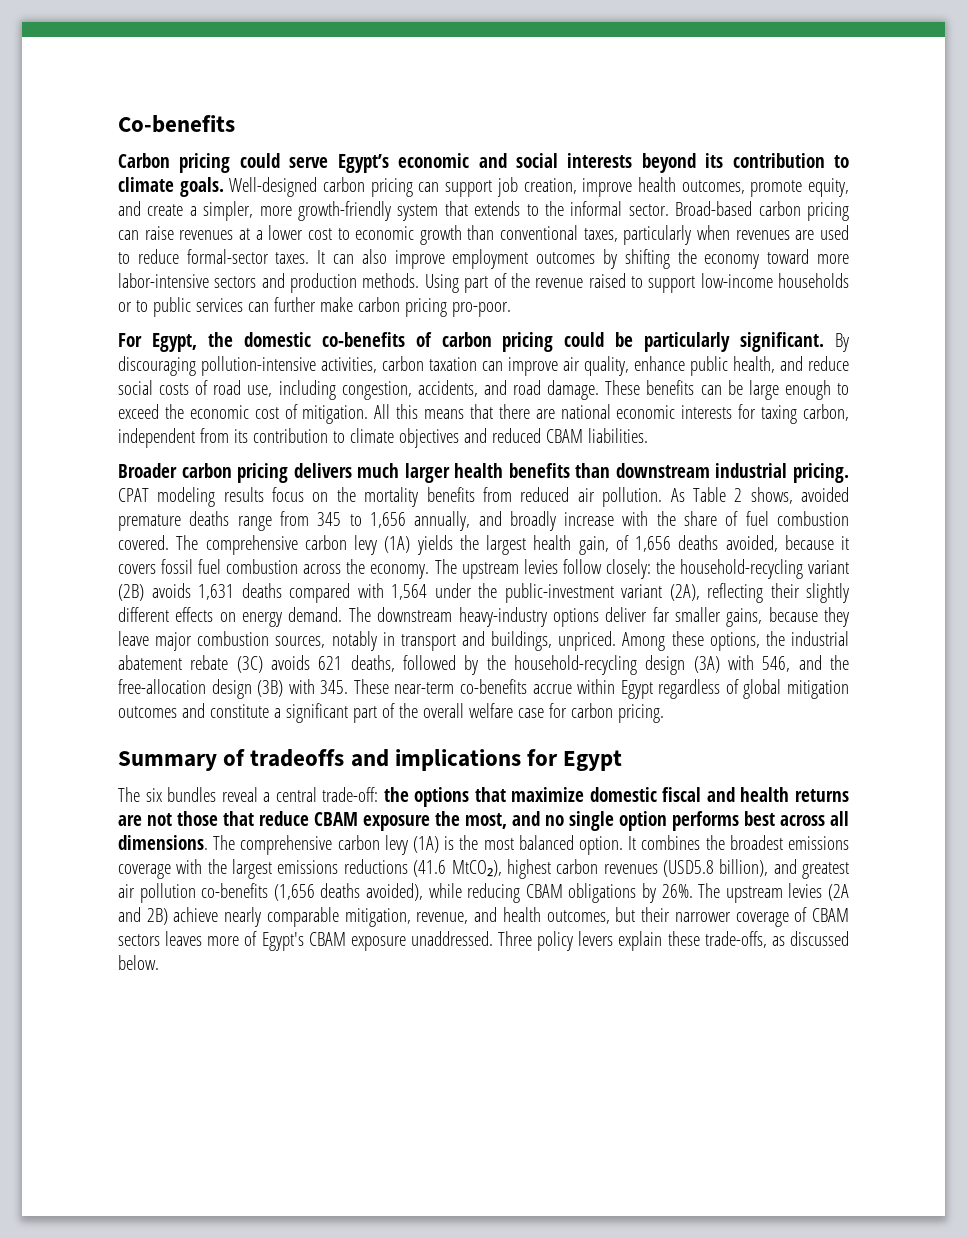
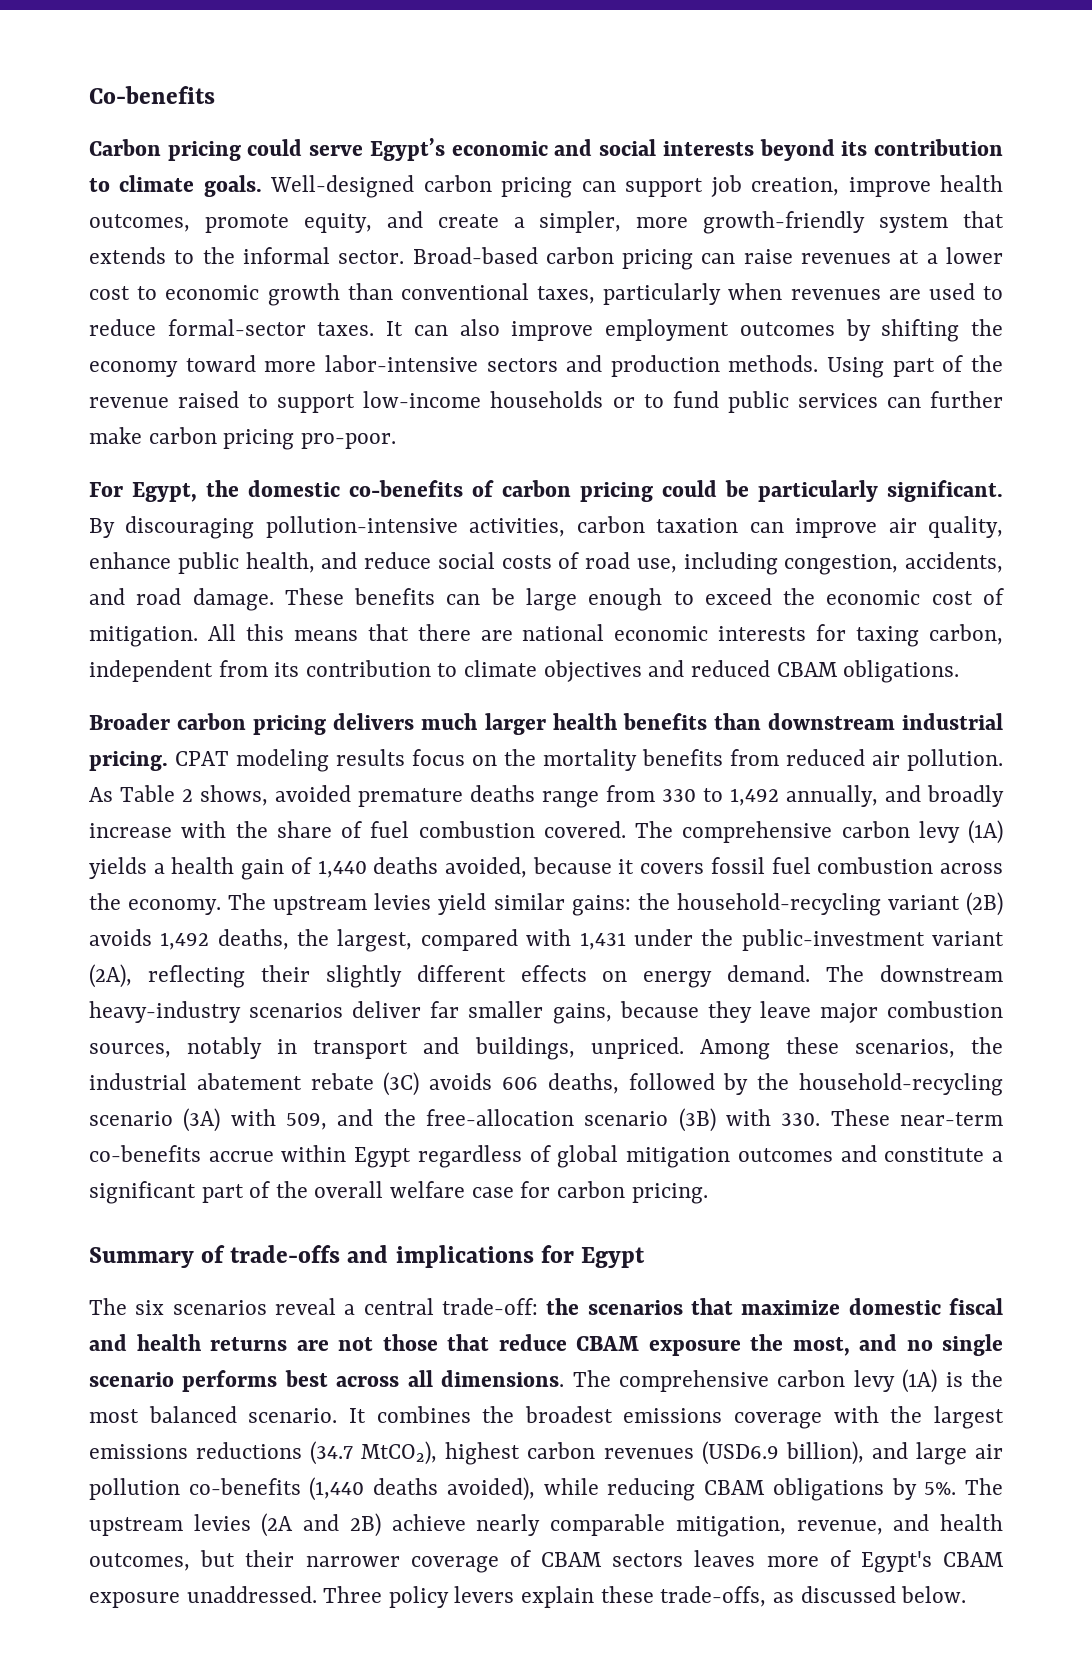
- Using part of the revenue raised to support low-income households or to public services can further make carbon pricing pro-poor.
+ Using part of the revenue raised to support low-income households or to fund public services can further make carbon pricing pro-poor.
- All this means that there are national economic interests for taxing carbon, independent from its contribution to climate objectives and reduced CBAM liabilities.
+ All this means that there are national economic interests for taxing carbon, independent from its contribution to climate objectives and reduced CBAM obligations.
- As Table 2 shows, avoided premature deaths range from 345 to 1,656 annually, and broadly increase with the share of fuel combustion covered.
+ As Table 2 shows, avoided premature deaths range from 330 to 1,492 annually, and broadly increase with the share of fuel combustion covered.
- The comprehensive carbon levy (1A) yields the largest health gain, of 1,656 deaths avoided, because it covers fossil fuel combustion across the economy.
+ The comprehensive carbon levy (1A) yields a health gain of 1,440 deaths avoided, because it covers fossil fuel combustion across the economy.
- The upstream levies follow closely: the household-recycling variant (2B) avoids 1,631 deaths compared with 1,564 under the public-investment variant (2A), reflecting their slightly different effects on energy demand.
+ The upstream levies yield similar gains: the household-recycling variant (2B) avoids 1,492 deaths, the largest, compared with 1,431 under the public-investment variant (2A), reflecting their slightly different effects on energy demand.
- The downstream heavy-industry options deliver far smaller gains, because they leave major combustion sources, notably in transport and buildings, unpriced.
+ The downstream heavy-industry scenarios deliver far smaller gains, because they leave major combustion sources, notably in transport and buildings, unpriced.
- Among these options, the industrial abatement rebate (3C) avoids 621 deaths, followed by the household-recycling design (3A) with 546, and the free-allocation design (3B) with 345. These near-term co-benefits accrue within Egypt regardless of global mitigation outcomes and constitute a significant part of the overall welfare case for carbon pricing.
+ Among these scenarios, the industrial abatement rebate (3C) avoids 606 deaths, followed by the household-recycling scenario (3A) with 509, and the free-allocation scenario (3B) with 330. These near-term co-benefits accrue within Egypt regardless of global mitigation outcomes and constitute a significant part of the overall welfare case for carbon pricing.
- Summary of tradeoffs and implications for Egypt
+ Summary of trade-offs and implications for Egypt
- The six bundles reveal a central trade-off: the options that maximize domestic fiscal and health returns are not those that reduce CBAM exposure the most, and no single option performs best across all dimensions.
+ The six scenarios reveal a central trade-off: the scenarios that maximize domestic fiscal and health returns are not those that reduce CBAM exposure the most, and no single scenario performs best across all dimensions.
- The comprehensive carbon levy (1A) is the most balanced option.
+ The comprehensive carbon levy (1A) is the most balanced scenario.
- It combines the broadest emissions coverage with the largest emissions reductions (41.6 MtCO₂), highest carbon revenues (USD5.8 billion), and greatest air pollution co-benefits (1,656 deaths avoided), while reducing CBAM obligations by 26%.
+ It combines the broadest emissions coverage with the largest emissions reductions (34.7 MtCO₂), highest carbon revenues (USD6.9 billion), and large air pollution co-benefits (1,440 deaths avoided), while reducing CBAM obligations by 5%.

